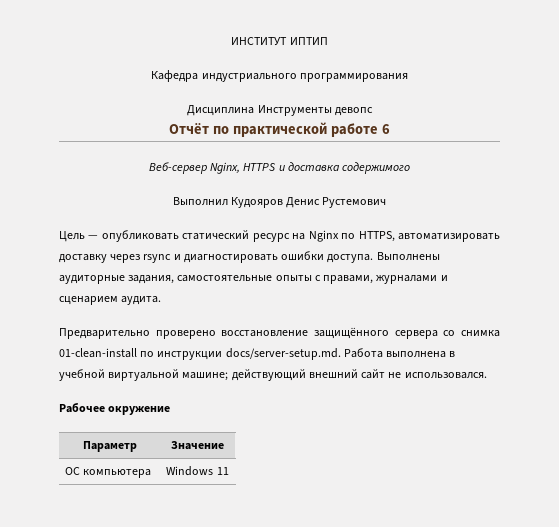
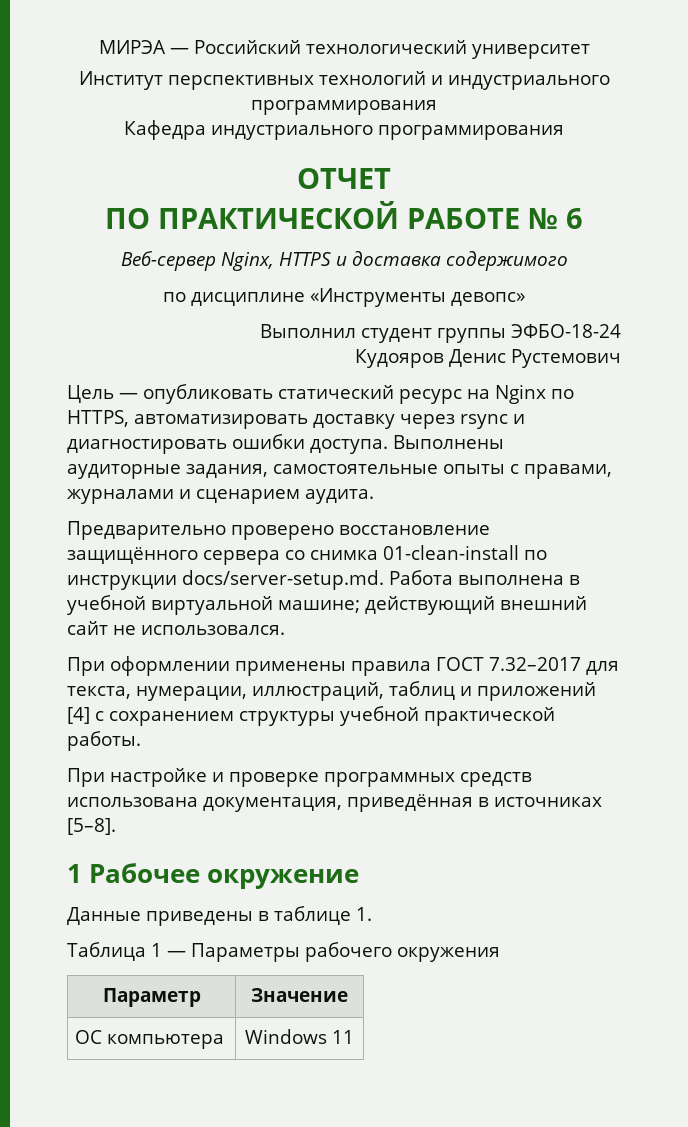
- ИНСТИТУТ ИПТИП
+ МИРЭА — Российский технологический университет
+ Институт перспективных технологий и индустриального программирования
  Кафедра индустриального программирования
- Дисциплина Инструменты девопс
- Отчёт по практической работе 6
+ ОТЧЕТ
+ ПО ПРАКТИЧЕСКОЙ РАБОТЕ № 6
- Выполнил Кудояров Денис Рустемович
+ по дисциплине «Инструменты девопс»
+ Выполнил студент группы ЭФБО-18-24
+ Кудояров Денис Рустемович
- Рабочее окружение
+ При оформлении применены правила ГОСТ 7.32–2017 для текста, нумерации, иллюстраций, таблиц и приложений [4] с сохранением структуры учебной практической работы.
+ При настройке и проверке программных средств использована документация, приведённая в источниках [5–8].
+ 1 Рабочее окружение
+ Данные приведены в таблице 1.
+ Таблица 1 — Параметры рабочего окружения

